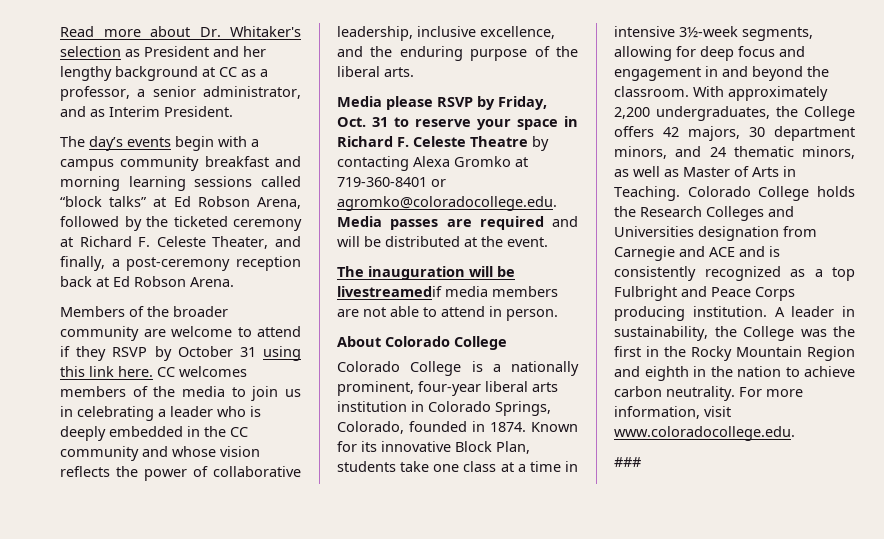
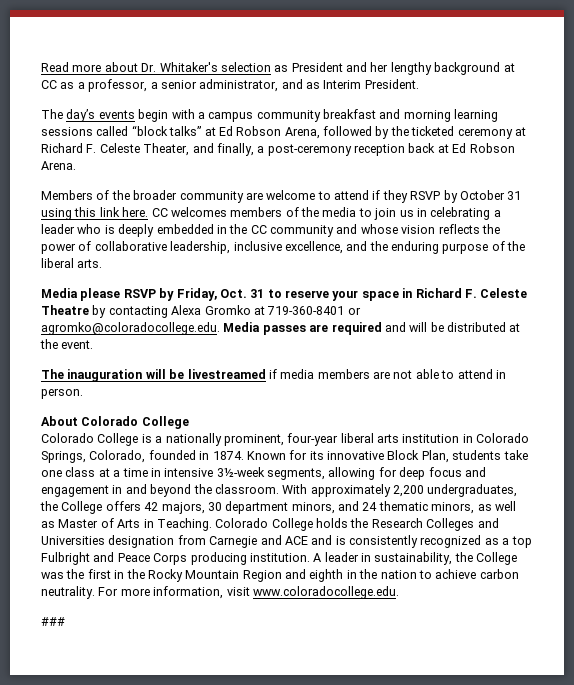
- The inauguration will be livestreamedif media members are not able to attend in person.
+ The inauguration will be livestreamed if media members are not able to attend in person.

